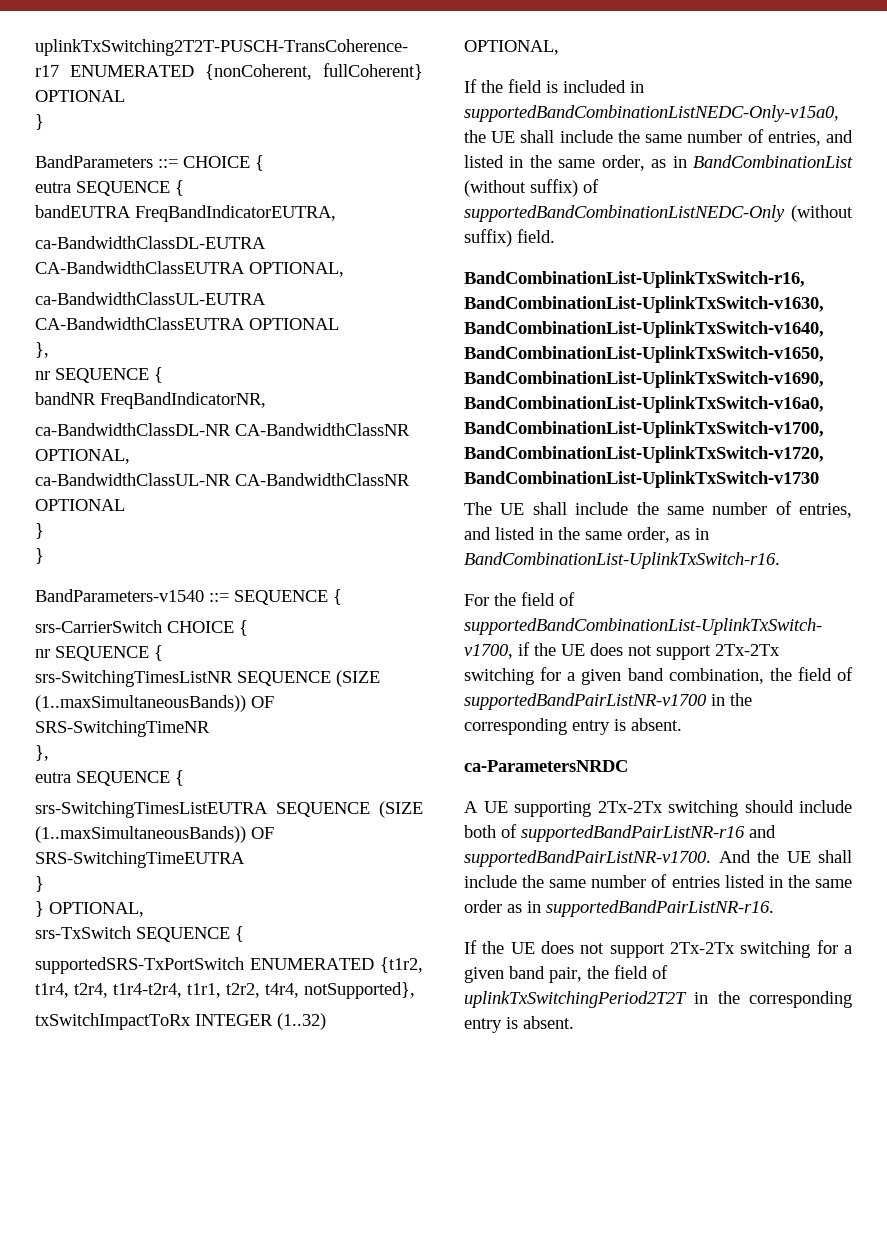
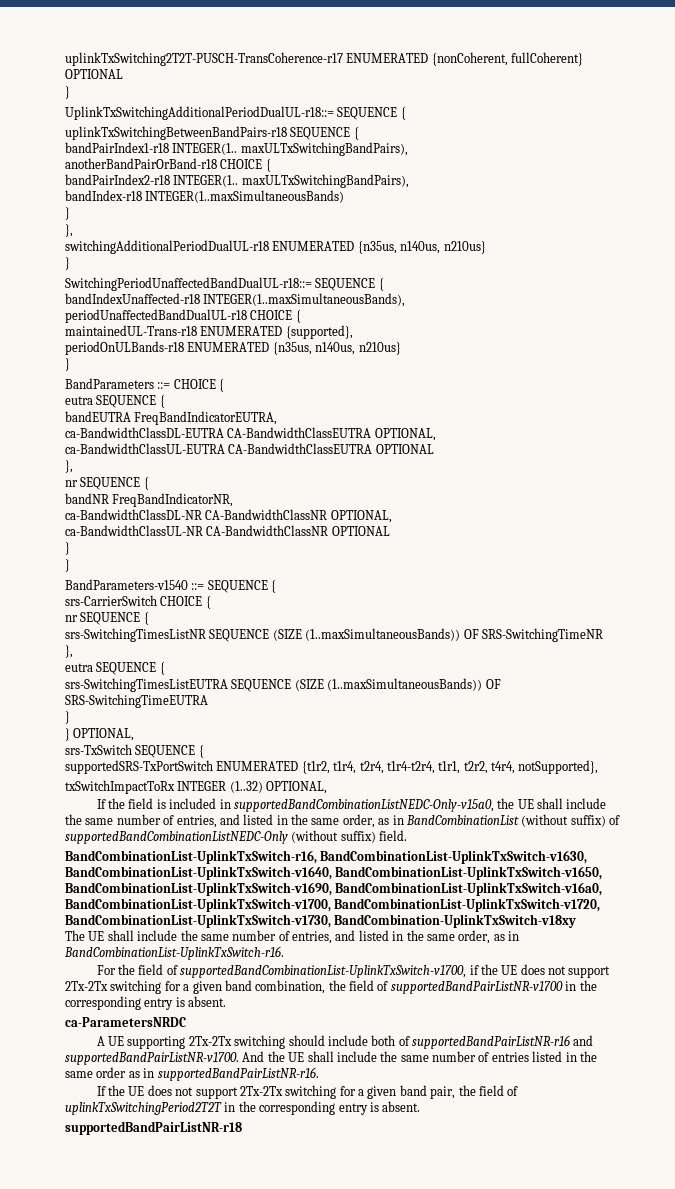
+ UplinkTxSwitchingAdditionalPeriodDualUL-r18::= SEQUENCE {
+ uplinkTxSwitchingBetweenBandPairs-r18 SEQUENCE {
+ bandPairIndex1-r18 INTEGER(1.. maxULTxSwitchingBandPairs),
+ anotherBandPairOrBand-r18 CHOICE {
+ bandPairIndex2-r18 INTEGER(1.. maxULTxSwitchingBandPairs),
+ bandIndex-r18 INTEGER(1..maxSimultaneousBands)
+ }
+ },
+ switchingAdditionalPeriodDualUL-r18 ENUMERATED {n35us, n140us, n210us}
+ }
+ SwitchingPeriodUnaffectedBandDualUL-r18::= SEQUENCE {
+ bandIndexUnaffected-r18 INTEGER(1..maxSimultaneousBands),
+ periodUnaffectedBandDualUL-r18 CHOICE {
+ maintainedUL-Trans-r18 ENUMERATED {supported},
+ periodOnULBands-r18 ENUMERATED {n35us, n140us, n210us}
+ }
- BandCombinationList-UplinkTxSwitch-r16, BandCombinationList-UplinkTxSwitch-v1630, BandCombinationList-UplinkTxSwitch-v1640, BandCombinationList-UplinkTxSwitch-v1650, BandCombinationList-UplinkTxSwitch-v1690, BandCombinationList-UplinkTxSwitch-v16a0, BandCombinationList-UplinkTxSwitch-v1700, BandCombinationList-UplinkTxSwitch-v1720, BandCombinationList-UplinkTxSwitch-v1730
+ BandCombinationList-UplinkTxSwitch-r16, BandCombinationList-UplinkTxSwitch-v1630, BandCombinationList-UplinkTxSwitch-v1640, BandCombinationList-UplinkTxSwitch-v1650, BandCombinationList-UplinkTxSwitch-v1690, BandCombinationList-UplinkTxSwitch-v16a0, BandCombinationList-UplinkTxSwitch-v1700, BandCombinationList-UplinkTxSwitch-v1720, BandCombinationList-UplinkTxSwitch-v1730, BandCombination-UplinkTxSwitch-v18xy
+ supportedBandPairListNR-r18

